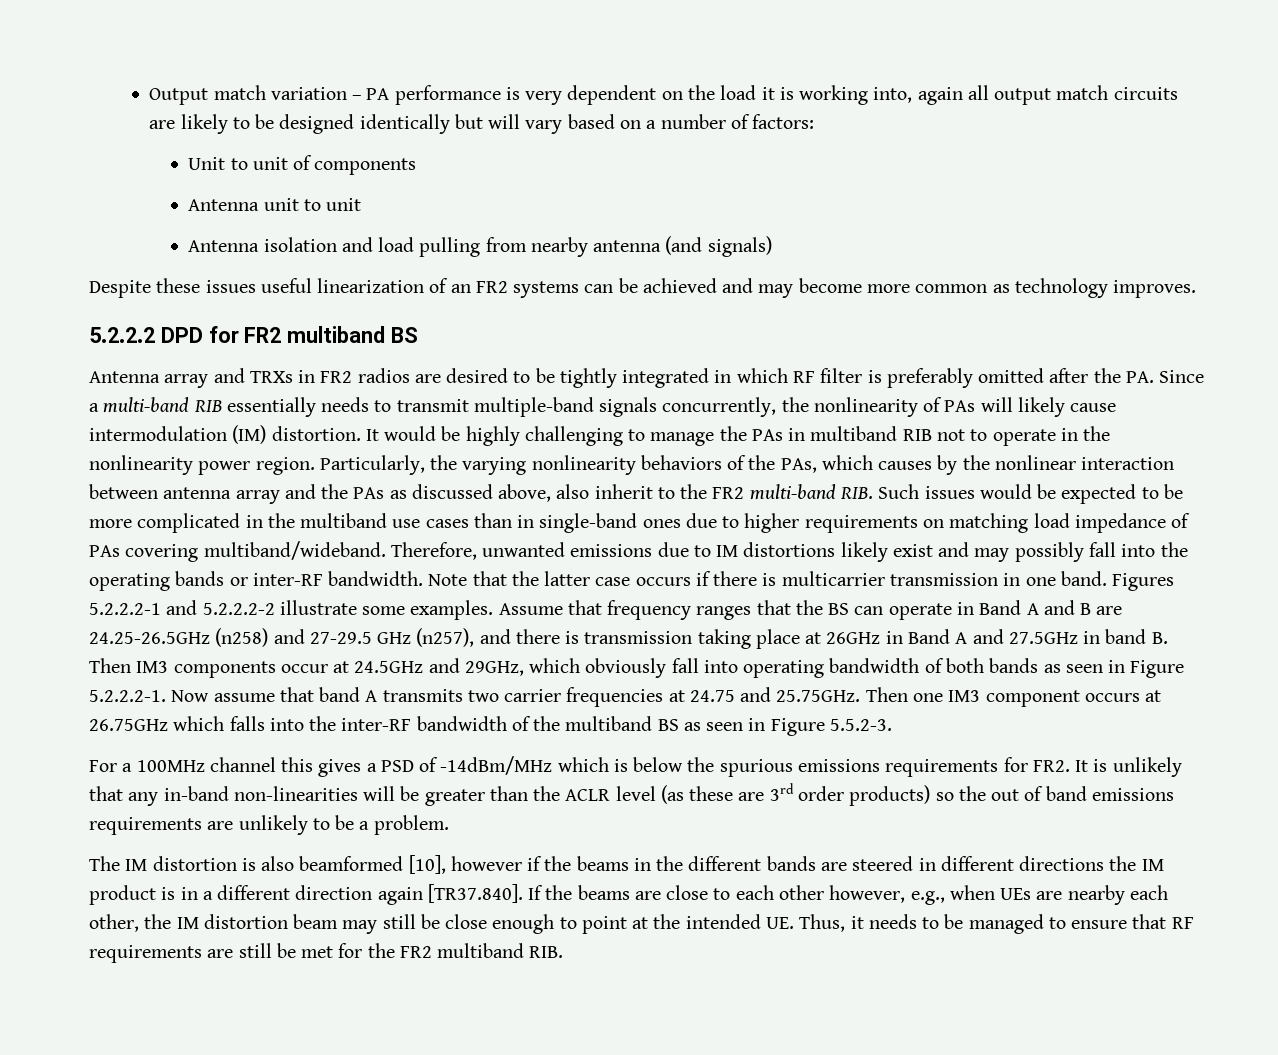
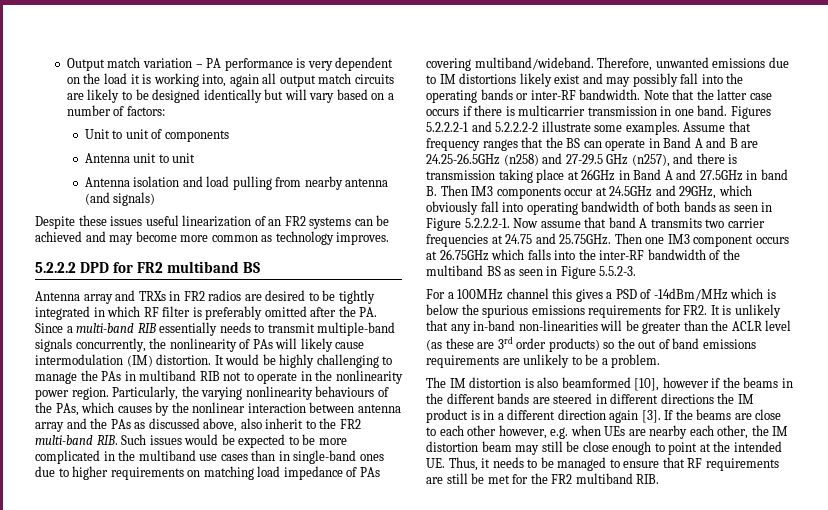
- Particularly, the varying nonlinearity behaviors of the PAs, which causes by the nonlinear interaction between antenna array and the PAs as discussed above, also inherit to the FR2 multi-band RIB. Such issues would be expected to be more complicated in the multiband use cases than in single-band ones due to higher requirements on matching load impedance of PAs covering multiband/wideband.
+ Particularly, the varying nonlinearity behaviours of the PAs, which causes by the nonlinear interaction between antenna array and the PAs as discussed above, also inherit to the FR2 multi-band RIB. Such issues would be expected to be more complicated in the multiband use cases than in single-band ones due to higher requirements on matching load impedance of PAs covering multiband/wideband.
- The IM distortion is also beamformed [10], however if the beams in the different bands are steered in different directions the IM product is in a different direction again [TR37.840]. If the beams are close to each other however, e.g., when UEs are nearby each other, the IM distortion beam may still be close enough to point at the intended UE. Thus, it needs to be managed to ensure that RF requirements are still be met for the FR2 multiband RIB.
+ The IM distortion is also beamformed [10], however if the beams in the different bands are steered in different directions the IM product is in a different direction again [3]. If the beams are close to each other however, e.g. when UEs are nearby each other, the IM distortion beam may still be close enough to point at the intended UE. Thus, it needs to be managed to ensure that RF requirements are still be met for the FR2 multiband RIB.

